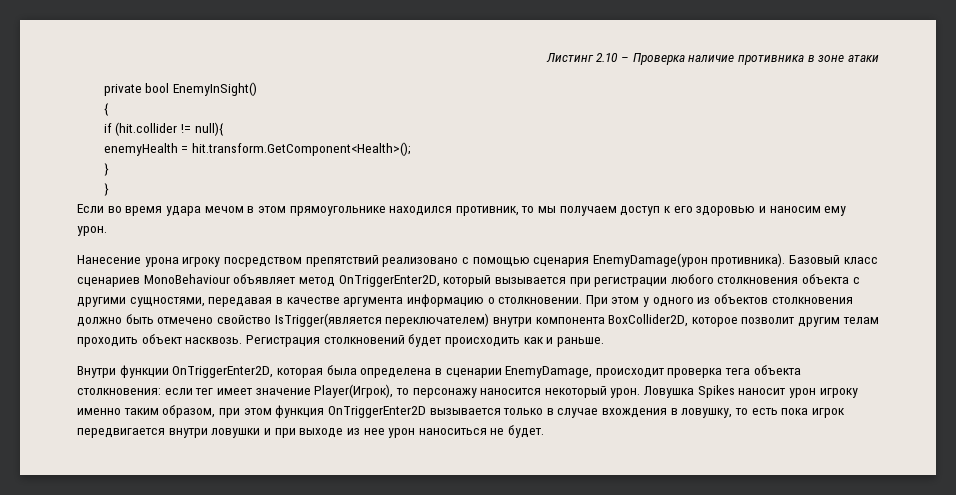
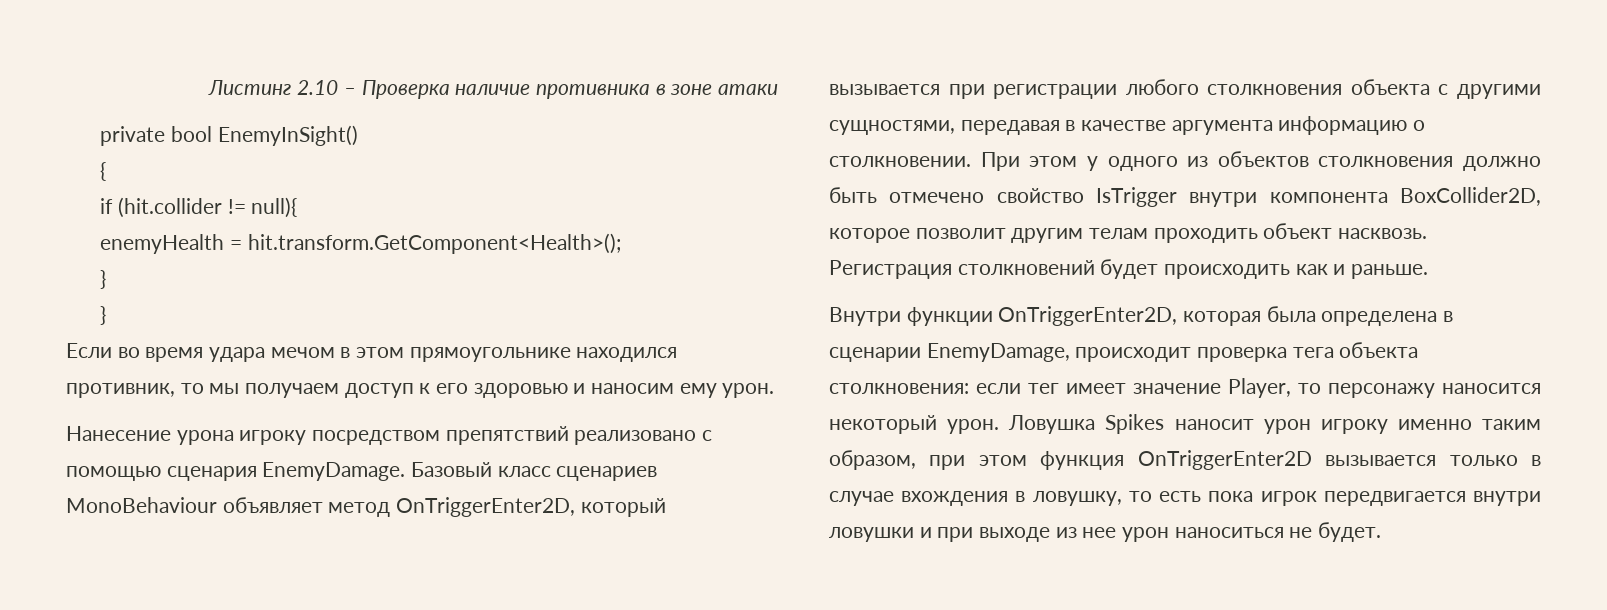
- Нанесение урона игроку посредством препятствий реализовано с помощью сценария EnemyDamage(урон противника).
+ Нанесение урона игроку посредством препятствий реализовано с помощью сценария EnemyDamage.
- При этом у одного из объектов столкновения должно быть отмечено свойство IsTrigger(является переключателем) внутри компонента BoxCollider2D, которое позволит другим телам проходить объект насквозь.
+ При этом у одного из объектов столкновения должно быть отмечено свойство IsTrigger внутри компонента BoxCollider2D, которое позволит другим телам проходить объект насквозь.
- Внутри функции OnTriggerEnter2D, которая была определена в сценарии EnemyDamage, происходит проверка тега объекта столкновения: если тег имеет значение Player(Игрок), то персонажу наносится некоторый урон.
+ Внутри функции OnTriggerEnter2D, которая была определена в сценарии EnemyDamage, происходит проверка тега объекта столкновения: если тег имеет значение Player, то персонажу наносится некоторый урон.

